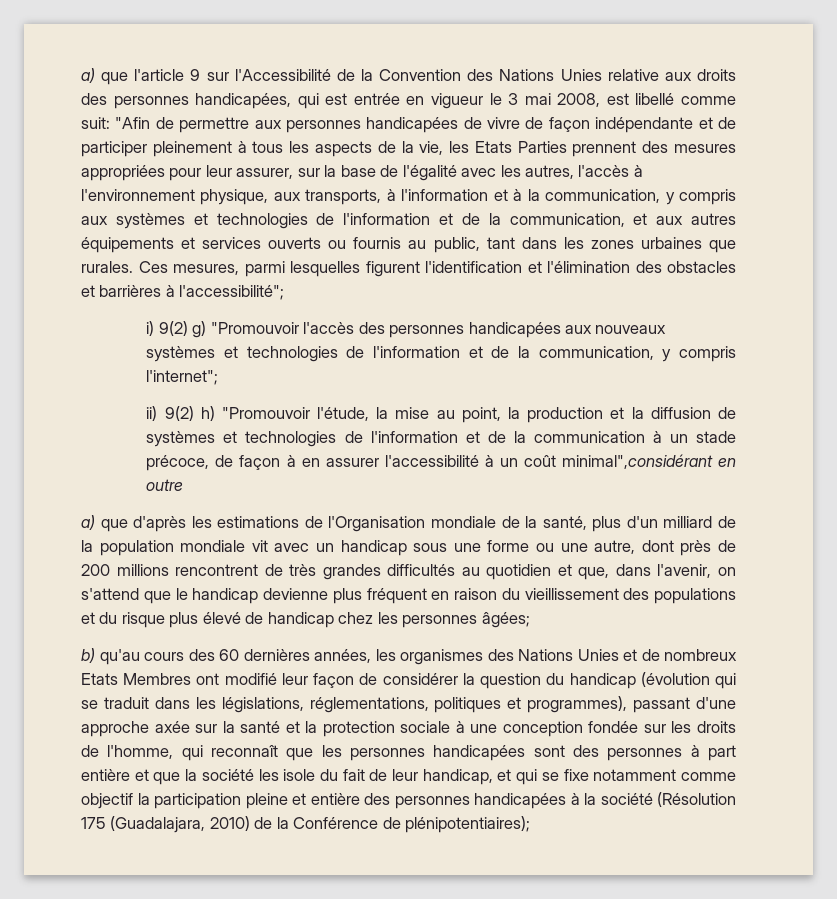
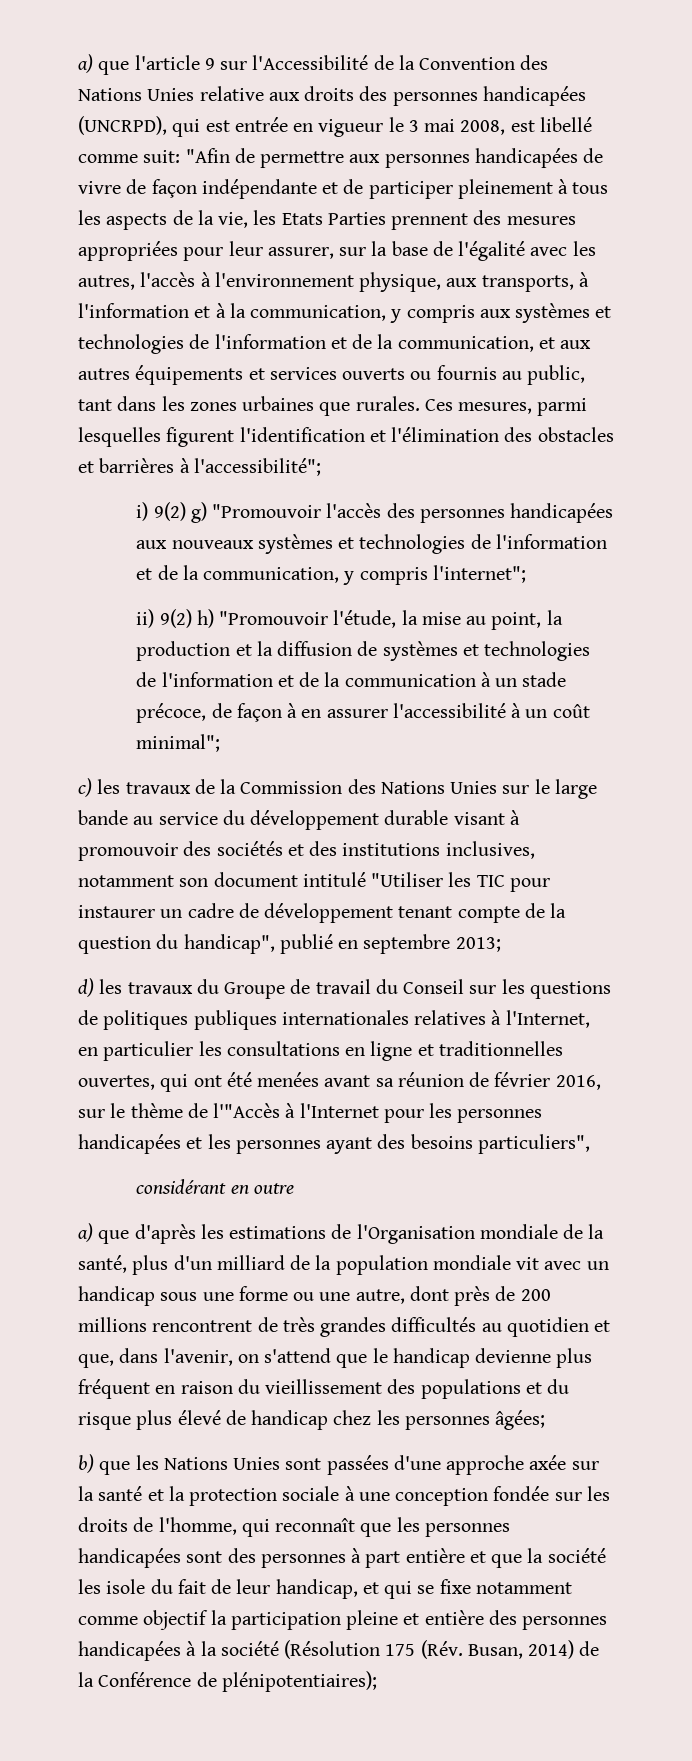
- a) que l'article 9 sur l'Accessibilité de la Convention des Nations Unies relative aux droits des personnes handicapées, qui est entrée en vigueur le 3 mai 2008, est libellé comme suit:
+ a) que l'article 9 sur l'Accessibilité de la Convention des Nations Unies relative aux droits des personnes handicapées (UNCRPD), qui est entrée en vigueur le 3 mai 2008, est libellé comme suit:
- ii) 9(2) h) "Promouvoir l'étude, la mise au point, la production et la diffusion de systèmes et technologies de l'information et de la communication à un stade précoce, de façon à en assurer l'accessibilité à un coût minimal",considérant en outre
+ ii) 9(2) h) "Promouvoir l'étude, la mise au point, la production et la diffusion de systèmes et technologies de l'information et de la communication à un stade précoce, de façon à en assurer l'accessibilité à un coût minimal";
+ c) les travaux de la Commission des Nations Unies sur le large bande au service du développement durable visant à promouvoir des sociétés et des institutions inclusives, notamment son document intitulé "Utiliser les TIC pour instaurer un cadre de développement tenant compte de la question du handicap", publié en septembre 2013;
+ d) les travaux du Groupe de travail du Conseil sur les questions de politiques publiques internationales relatives à l'Internet, en particulier les consultations en ligne et traditionnelles ouvertes, qui ont été menées avant sa réunion de février 2016, sur le thème de l'"Accès à l'Internet pour les personnes handicapées et les personnes ayant des besoins particuliers",
+ considérant en outre
- b) qu'au cours des 60 dernières années, les organismes des Nations Unies et de nombreux Etats Membres ont modifié leur façon de considérer la question du handicap (évolution qui se traduit dans les législations, réglementations, politiques et programmes), passant d'une approche axée sur la santé et la protection sociale à une conception fondée sur les droits de l'homme, qui reconnaît que les personnes handicapées sont des personnes à part entière et que la société les isole du fait de leur handicap, et qui se fixe notamment comme objectif la participation pleine et entière des personnes handicapées à la société (Résolution 175 (Guadalajara, 2010) de la Conférence de plénipotentiaires);
+ b) que les Nations Unies sont passées d'une approche axée sur la santé et la protection sociale à une conception fondée sur les droits de l'homme, qui reconnaît que les personnes handicapées sont des personnes à part entière et que la société les isole du fait de leur handicap, et qui se fixe notamment comme objectif la participation pleine et entière des personnes handicapées à la société (Résolution 175 (Rév. Busan, 2014) de la Conférence de plénipotentiaires);

